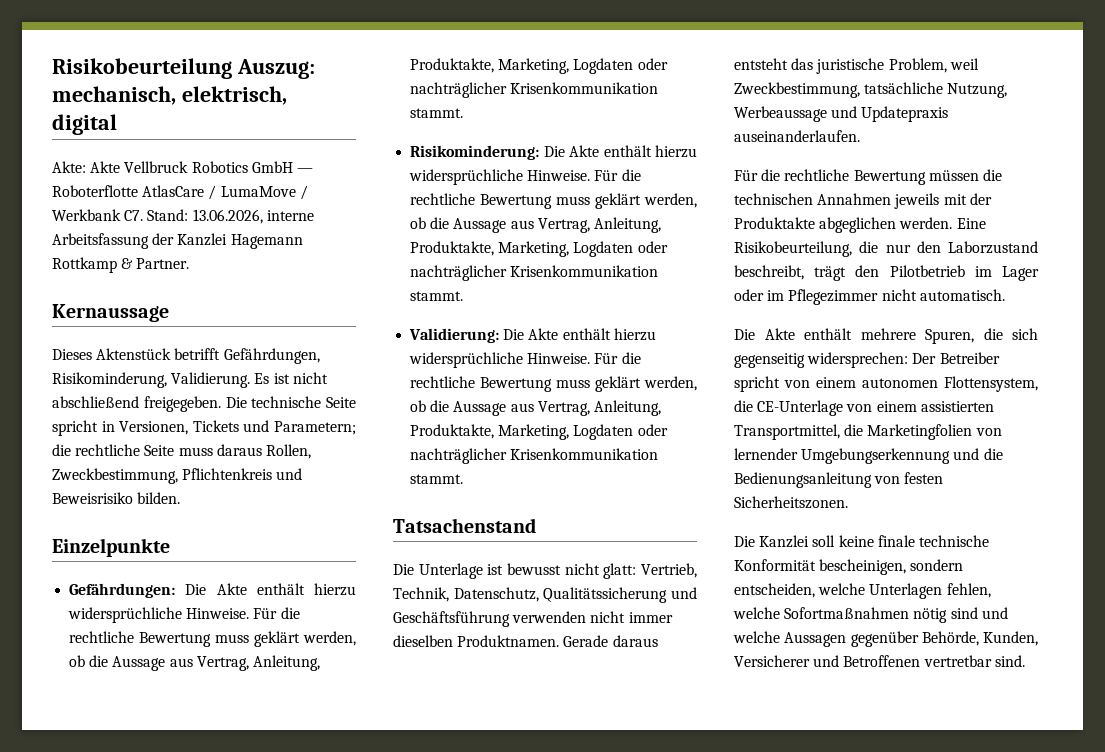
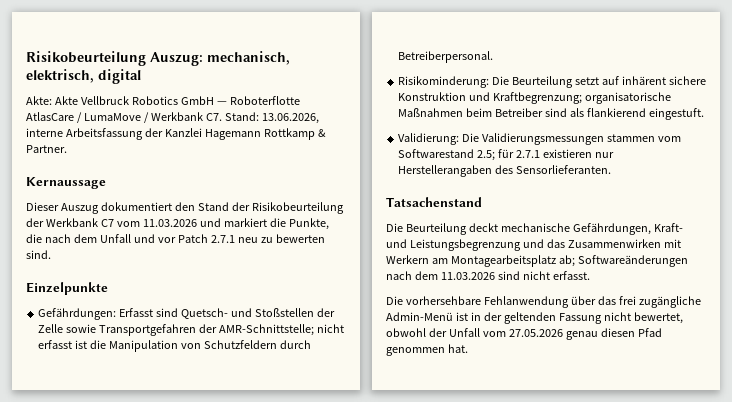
- Dieses Aktenstück betrifft Gefährdungen, Risikominderung, Validierung. Es ist nicht abschließend freigegeben. Die technische Seite spricht in Versionen, Tickets und Parametern; die rechtliche Seite muss daraus Rollen, Zweckbestimmung, Pflichtenkreis und Beweisrisiko bilden.
+ Dieser Auszug dokumentiert den Stand der Risikobeurteilung der Werkbank C7 vom 11.03.2026 und markiert die Punkte, die nach dem Unfall und vor Patch 2.7.1 neu zu bewerten sind.
  Einzelpunkte
- Gefährdungen: Die Akte enthält hierzu widersprüchliche Hinweise. Für die rechtliche Bewertung muss geklärt werden, ob die Aussage aus Vertrag, Anleitung, Produktakte, Marketing, Logdaten oder nachträglicher Krisenkommunikation stammt.
- Risikominderung: Die Akte enthält hierzu widersprüchliche Hinweise. Für die rechtliche Bewertung muss geklärt werden, ob die Aussage aus Vertrag, Anleitung, Produktakte, Marketing, Logdaten oder nachträglicher Krisenkommunikation stammt.
- Validierung: Die Akte enthält hierzu widersprüchliche Hinweise. Für die rechtliche Bewertung muss geklärt werden, ob die Aussage aus Vertrag, Anleitung, Produktakte, Marketing, Logdaten oder nachträglicher Krisenkommunikation stammt.
+ Gefährdungen: Erfasst sind Quetsch- und Stoßstellen der Zelle sowie Transportgefahren der AMR-Schnittstelle; nicht erfasst ist die Manipulation von Schutzfeldern durch Betreiberpersonal.
+ Risikominderung: Die Beurteilung setzt auf inhärent sichere Konstruktion und Kraftbegrenzung; organisatorische Maßnahmen beim Betreiber sind als flankierend eingestuft.
+ Validierung: Die Validierungsmessungen stammen vom Softwarestand 2.5; für 2.7.1 existieren nur Herstellerangaben des Sensorlieferanten.
  Tatsachenstand
- Die Unterlage ist bewusst nicht glatt: Vertrieb, Technik, Datenschutz, Qualitätssicherung und Geschäftsführung verwenden nicht immer dieselben Produktnamen. Gerade daraus entsteht das juristische Problem, weil Zweckbestimmung, tatsächliche Nutzung, Werbeaussage und Updatepraxis auseinanderlaufen.
- Für die rechtliche Bewertung müssen die technischen Annahmen jeweils mit der Produktakte abgeglichen werden. Eine Risikobeurteilung, die nur den Laborzustand beschreibt, trägt den Pilotbetrieb im Lager oder im Pflegezimmer nicht automatisch.
- Die Akte enthält mehrere Spuren, die sich gegenseitig widersprechen: Der Betreiber spricht von einem autonomen Flottensystem, die CE-Unterlage von einem assistierten Transportmittel, die Marketingfolien von lernender Umgebungserkennung und die Bedienungsanleitung von festen Sicherheitszonen.
- Die Kanzlei soll keine finale technische Konformität bescheinigen, sondern entscheiden, welche Unterlagen fehlen, welche Sofortmaßnahmen nötig sind und welche Aussagen gegenüber Behörde, Kunden, Versicherer und Betroffenen vertretbar sind.
+ Die Beurteilung deckt mechanische Gefährdungen, Kraft- und Leistungsbegrenzung und das Zusammenwirken mit Werkern am Montagearbeitsplatz ab; Softwareänderungen nach dem 11.03.2026 sind nicht erfasst.
+ Die vorhersehbare Fehlanwendung über das frei zugängliche Admin-Menü ist in der geltenden Fassung nicht bewertet, obwohl der Unfall vom 27.05.2026 genau diesen Pfad genommen hat.

